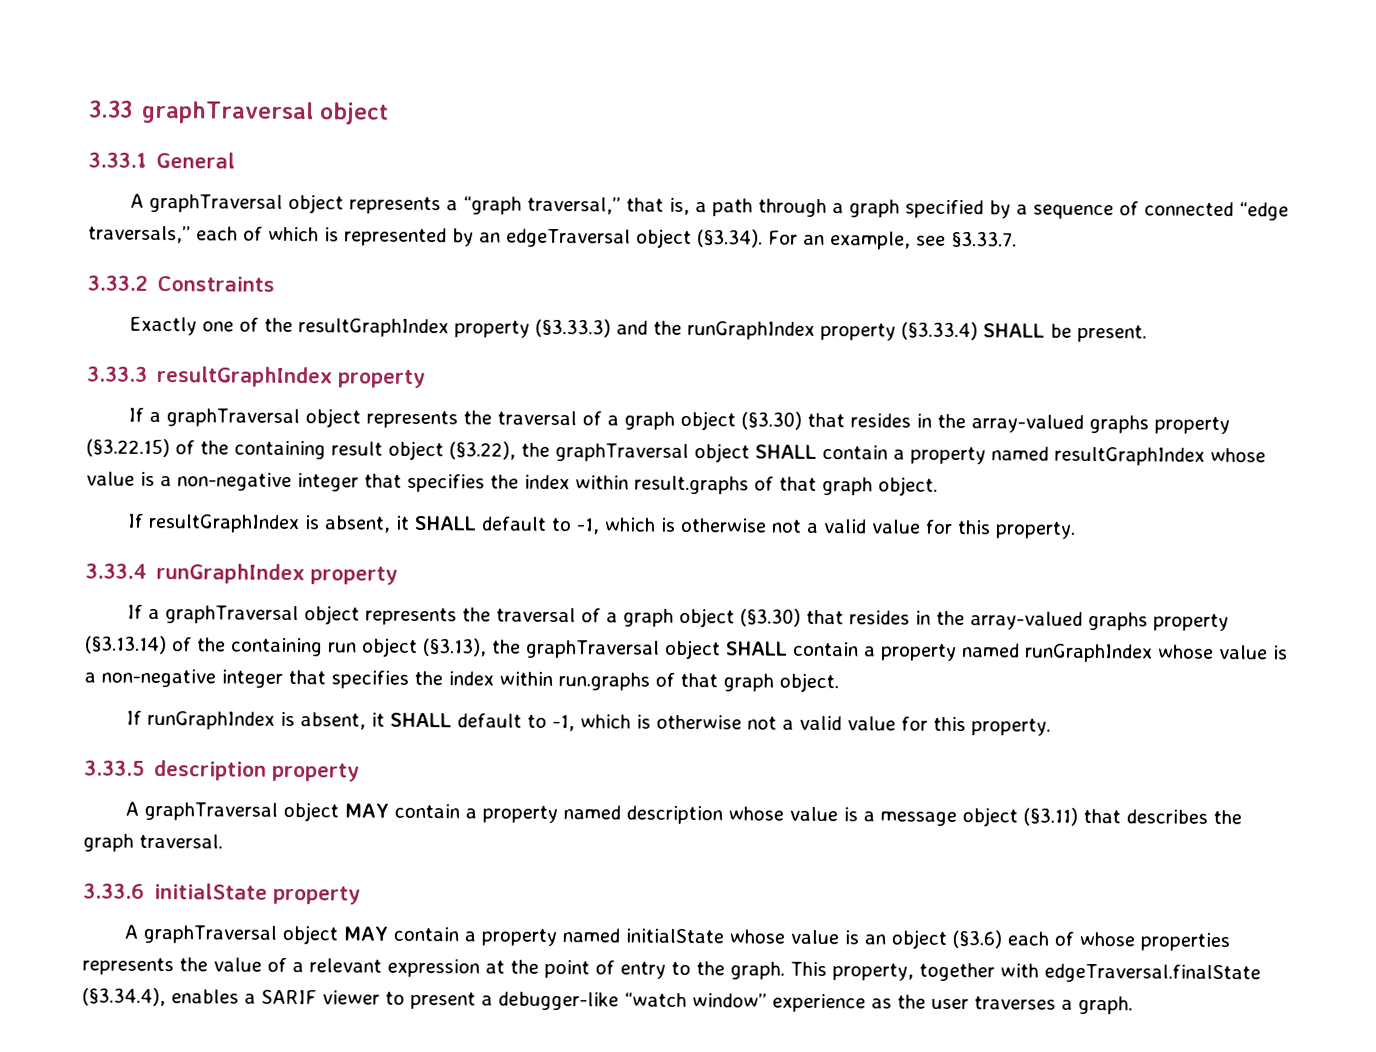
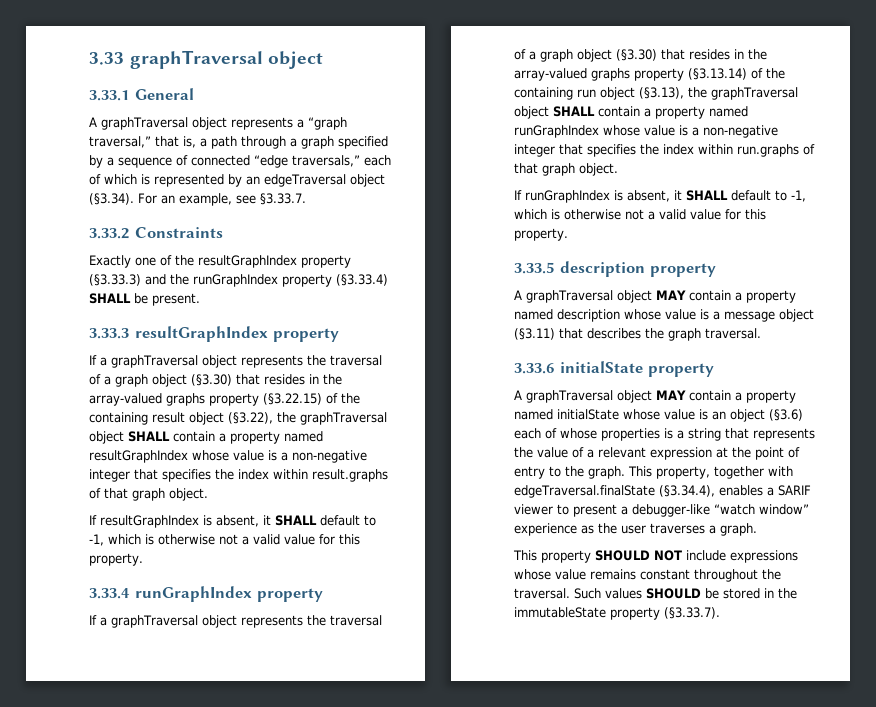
- A graphTraversal object MAY contain a property named initialState whose value is an object (§3.6) each of whose properties represents the value of a relevant expression at the point of entry to the graph.
+ A graphTraversal object MAY contain a property named initialState whose value is an object (§3.6) each of whose properties is a string that represents the value of a relevant expression at the point of entry to the graph.
+ This property SHOULD NOT include expressions whose value remains constant throughout the traversal. Such values SHOULD be stored in the immutableState property (§3.33.7).

